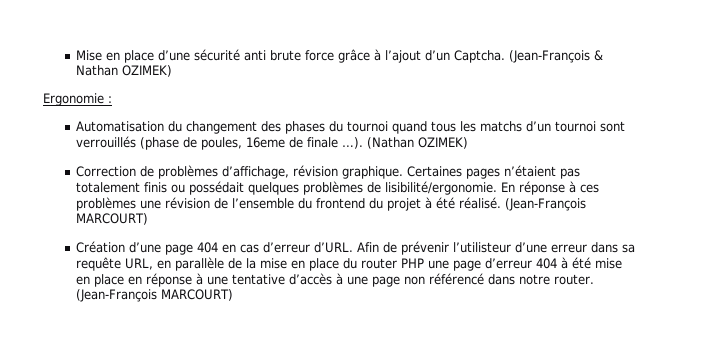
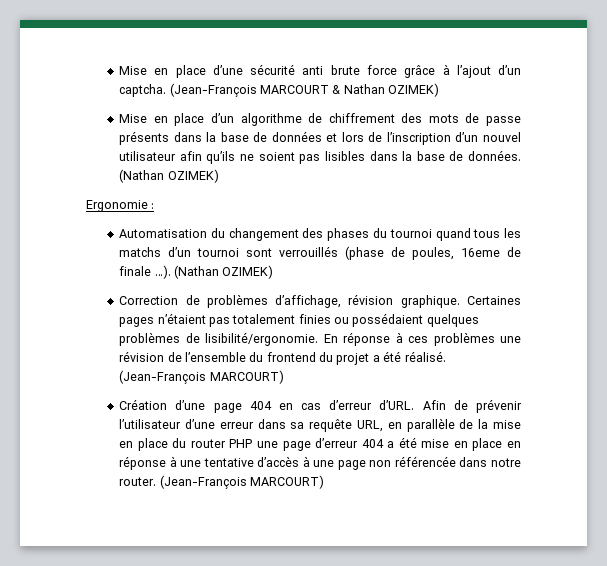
- Mise en place d’une sécurité anti brute force grâce à l’ajout d’un Captcha. (Jean-François & Nathan OZIMEK)
+ Mise en place d’une sécurité anti brute force grâce à l’ajout d’un captcha. (Jean-François MARCOURT & Nathan OZIMEK)
+ Mise en place d’un algorithme de chiffrement des mots de passe présents dans la base de données et lors de l’inscription d’un nouvel utilisateur afin qu’ils ne soient pas lisibles dans la base de données. (Nathan OZIMEK)
- Certaines pages n’étaient pas totalement finis ou possédait quelques problèmes de lisibilité/ergonomie.
+ Certaines pages n’étaient pas totalement finies ou possédaient quelques problèmes de lisibilité/ergonomie.
- En réponse à ces problèmes une révision de l’ensemble du frontend du projet à été réalisé.
+ En réponse à ces problèmes une révision de l’ensemble du frontend du projet a été réalisé.
- Afin de prévenir l’utilisteur d’une erreur dans sa requête URL, en parallèle de la mise en place du router PHP une page d’erreur 404 à été mise en place en réponse à une tentative d’accès à une page non référencé dans notre router.
+ Afin de prévenir l’utilisateur d’une erreur dans sa requête URL, en parallèle de la mise en place du router PHP une page d’erreur 404 a été mise en place en réponse à une tentative d’accès à une page non référencée dans notre router.

